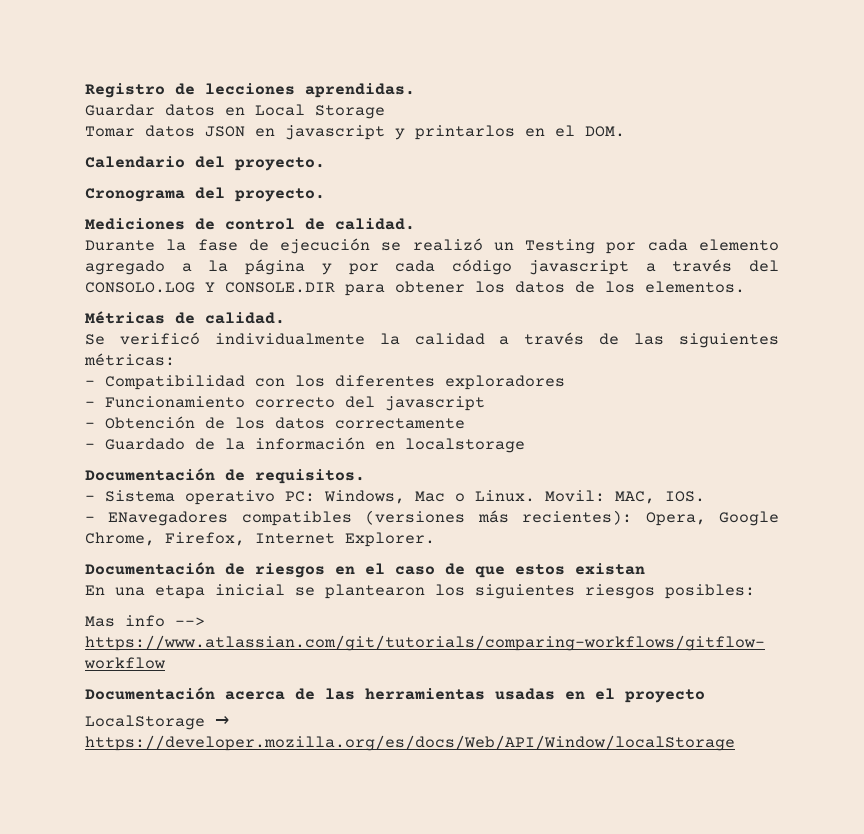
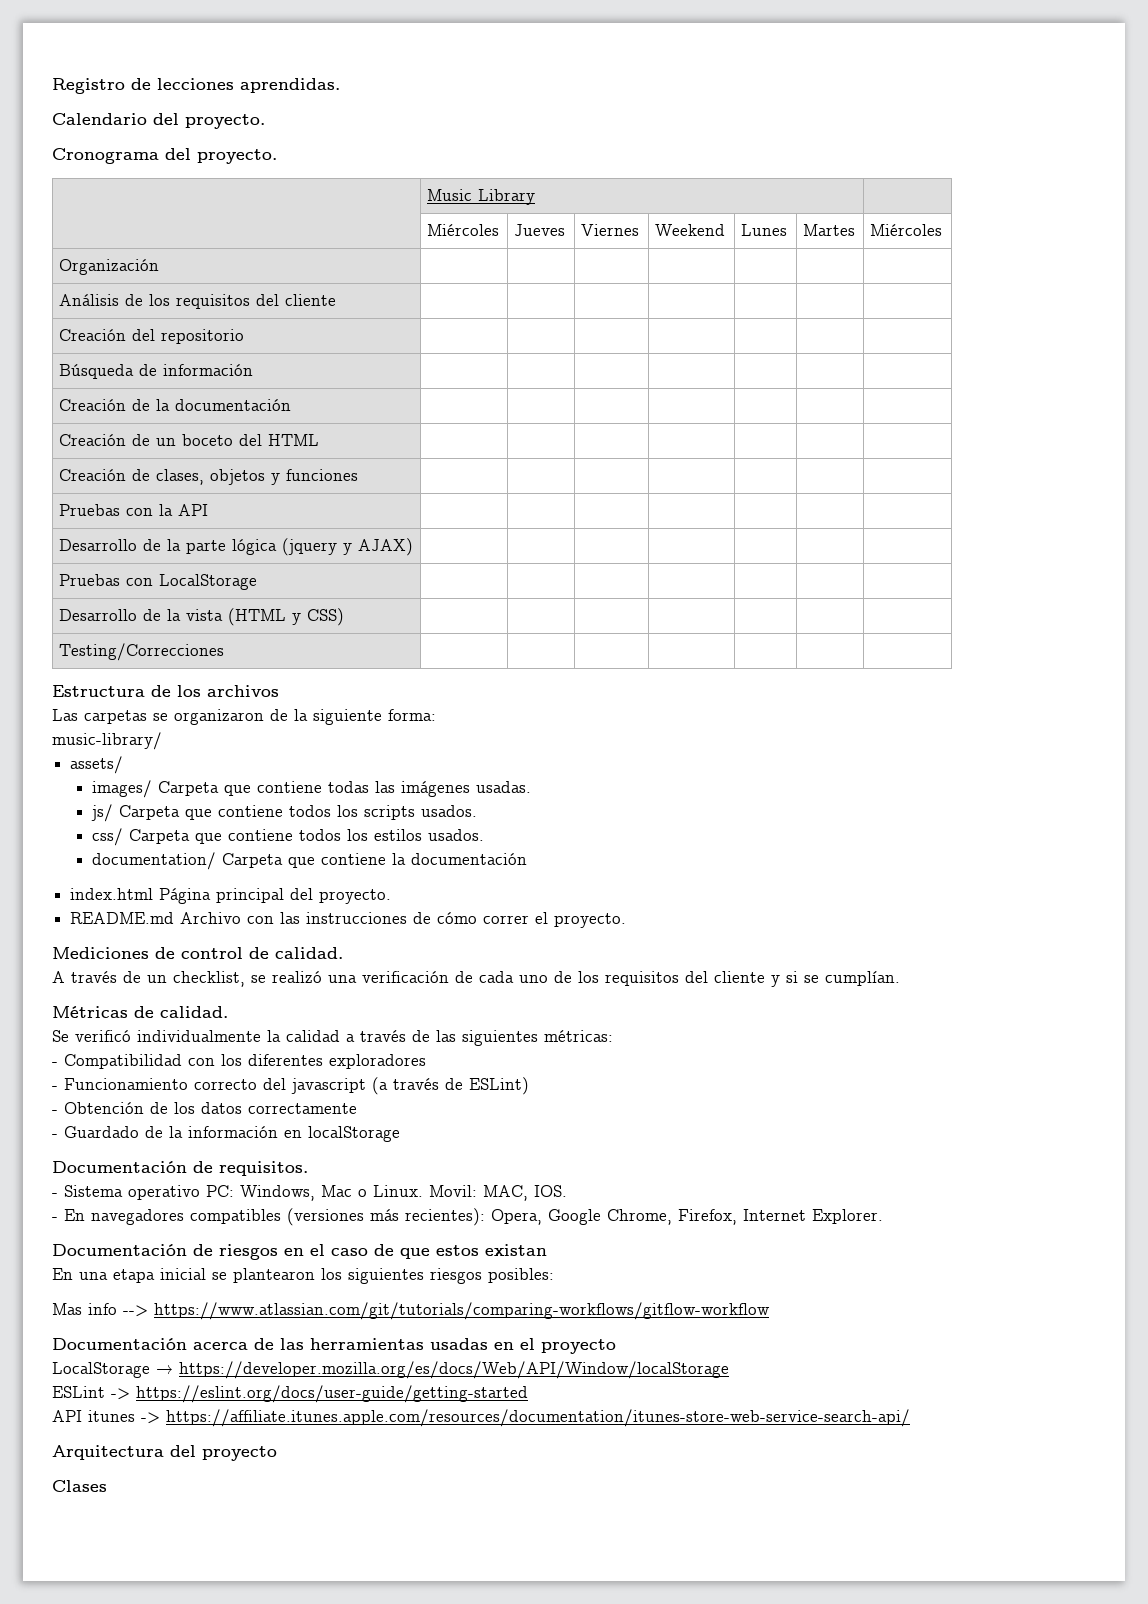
- Guardar datos en Local Storage
- Tomar datos JSON en javascript y printarlos en el DOM.
+ | Music Library |
+ | Miércoles | Jueves | Viernes | Weekend | Lunes | Martes | Miércoles
+ Organización | | | | | | |
+ Análisis de los requisitos del cliente | | | | | | |
+ Creación del repositorio | | | | | | |
+ Búsqueda de información | | | | | | |
+ Creación de la documentación | | | | | | |
+ Creación de un boceto del HTML | | | | | | |
+ Creación de clases, objetos y funciones | | | | | | |
+ Pruebas con la API | | | | | | |
+ Desarrollo de la parte lógica (jquery y AJAX) | | | | | | |
+ Pruebas con LocalStorage | | | | | | |
+ Desarrollo de la vista (HTML y CSS) | | | | | | |
+ Testing/Correcciones | | | | | | |
+ Estructura de los archivos
+ Las carpetas se organizaron de la siguiente forma:
+ music-library/
+ assets/
+ images/ Carpeta que contiene todas las imágenes usadas.
+ js/ Carpeta que contiene todos los scripts usados.
+ css/ Carpeta que contiene todos los estilos usados.
+ documentation/ Carpeta que contiene la documentación
+ index.html Página principal del proyecto.
+ README.md Archivo con las instrucciones de cómo correr el proyecto.
- Durante la fase de ejecución se realizó un Testing por cada elemento agregado a la página y por cada código javascript a través del CONSOLO.LOG Y CONSOLE.DIR para obtener los datos de los elementos.
+ A través de un checklist, se realizó una verificación de cada uno de los requisitos del cliente y si se cumplían.
- - Funcionamiento correcto del javascript
+ - Funcionamiento correcto del javascript (a través de ESLint)
- - Guardado de la información en localstorage
+ - Guardado de la información en localStorage
- - ENavegadores compatibles (versiones más recientes): Opera, Google Chrome, Firefox, Internet Explorer.
+ - En navegadores compatibles (versiones más recientes): Opera, Google Chrome, Firefox, Internet Explorer.
+ ESLint -> https://eslint.org/docs/user-guide/getting-started
+ API itunes -> https://affiliate.itunes.apple.com/resources/documentation/itunes-store-web-service-search-api/
+ Arquitectura del proyecto
+ Clases

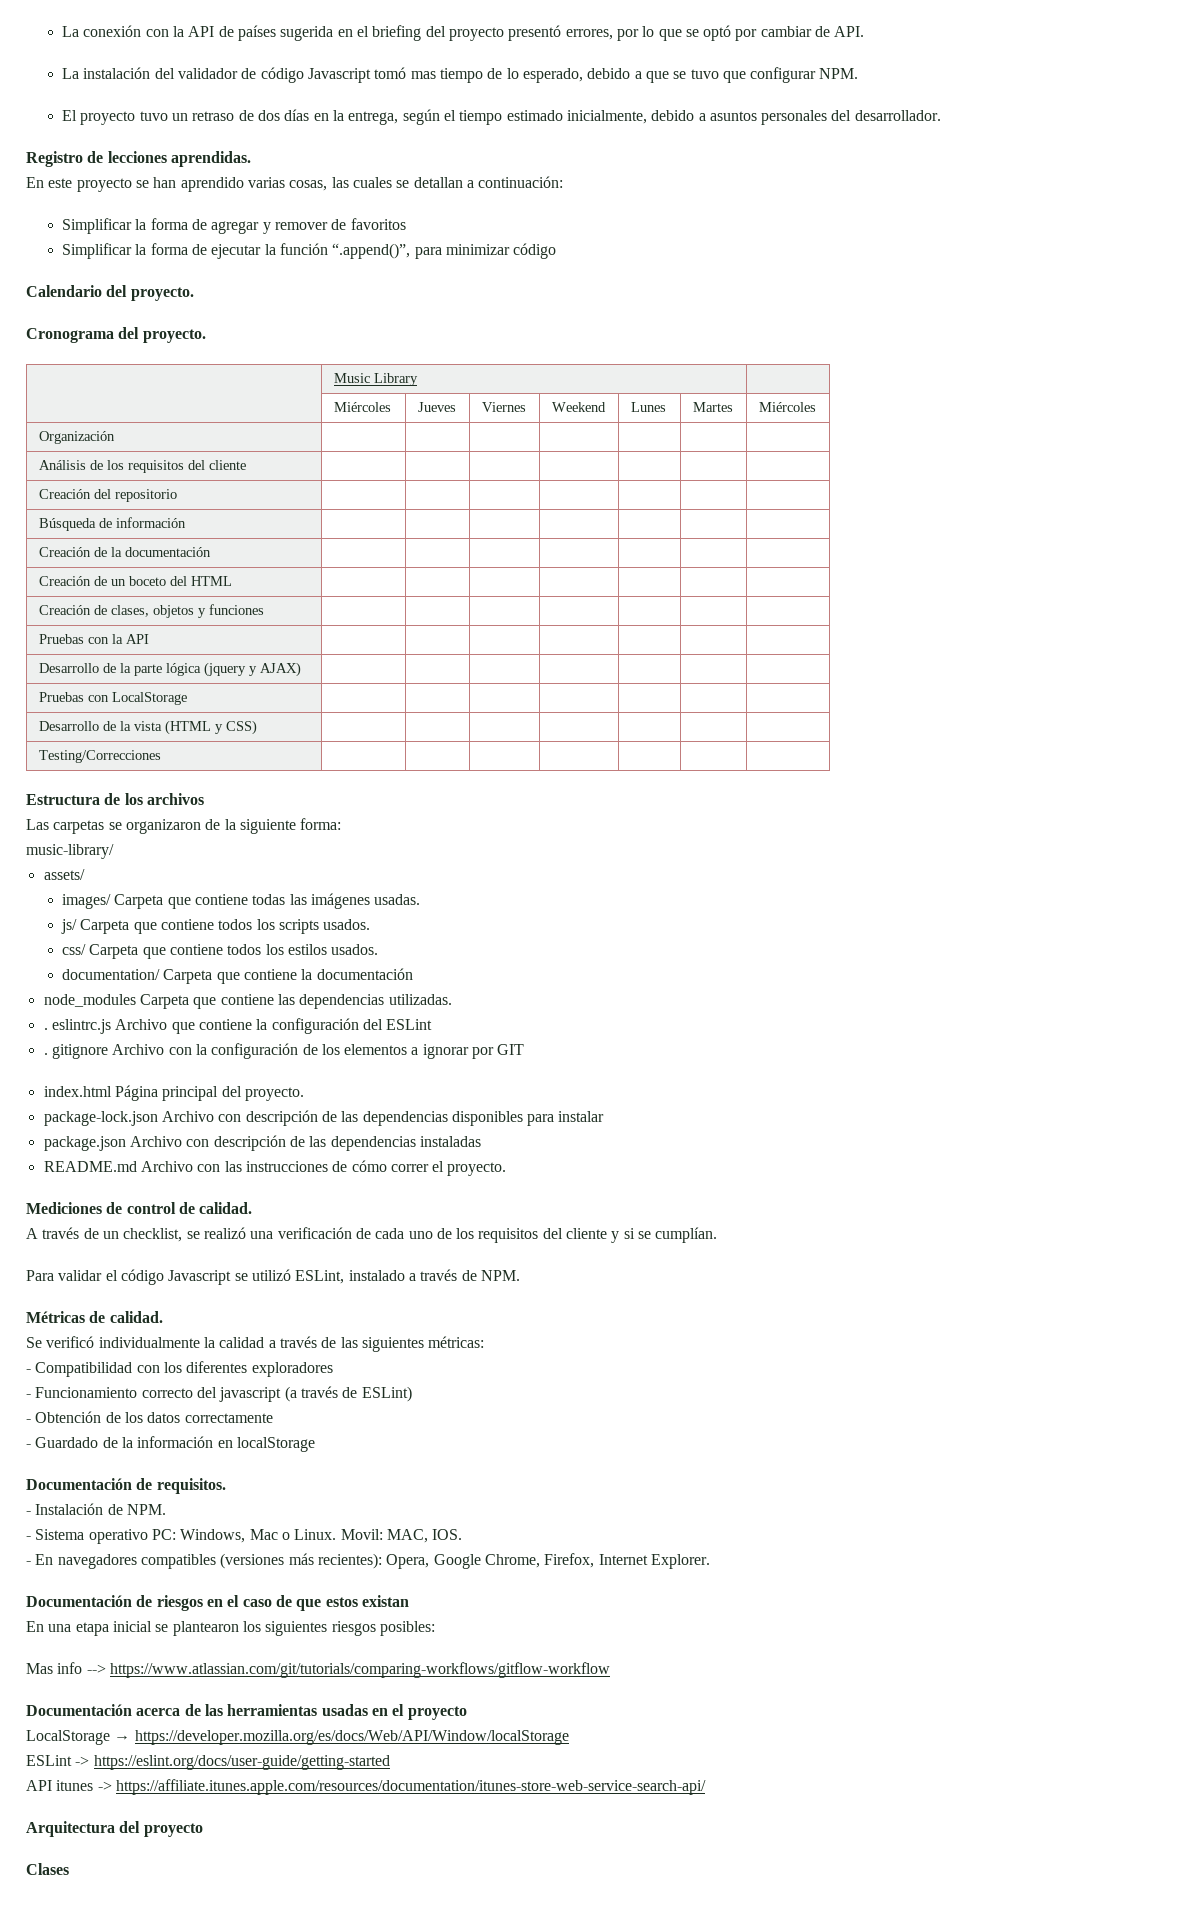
+ La conexión con la API de países sugerida en el briefing del proyecto presentó errores, por lo que se optó por cambiar de API.
+ La instalación del validador de código Javascript tomó mas tiempo de lo esperado, debido a que se tuvo que configurar NPM.
+ El proyecto tuvo un retraso de dos días en la entrega, según el tiempo estimado inicialmente, debido a asuntos personales del desarrollador.
  Registro de lecciones aprendidas.
+ En este proyecto se han aprendido varias cosas, las cuales se detallan a continuación:
+ Simplificar la forma de agregar y remover de favoritos
+ Simplificar la forma de ejecutar la función “.append()”, para minimizar código
+ node_modules Carpeta que contiene las dependencias utilizadas.
+ . eslintrc.js Archivo que contiene la configuración del ESLint
+ . gitignore Archivo con la configuración de los elementos a ignorar por GIT
+ package-lock.json Archivo con descripción de las dependencias disponibles para instalar
+ package.json Archivo con descripción de las dependencias instaladas
+ Para validar el código Javascript se utilizó ESLint, instalado a través de NPM.
+ - Instalación de NPM.

